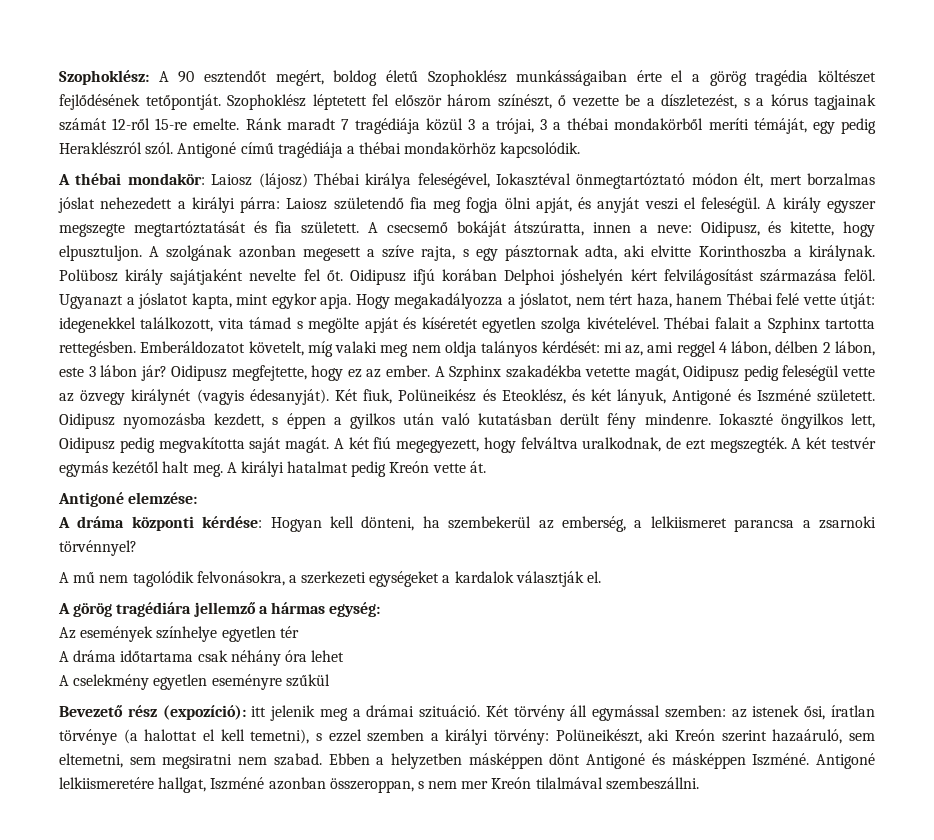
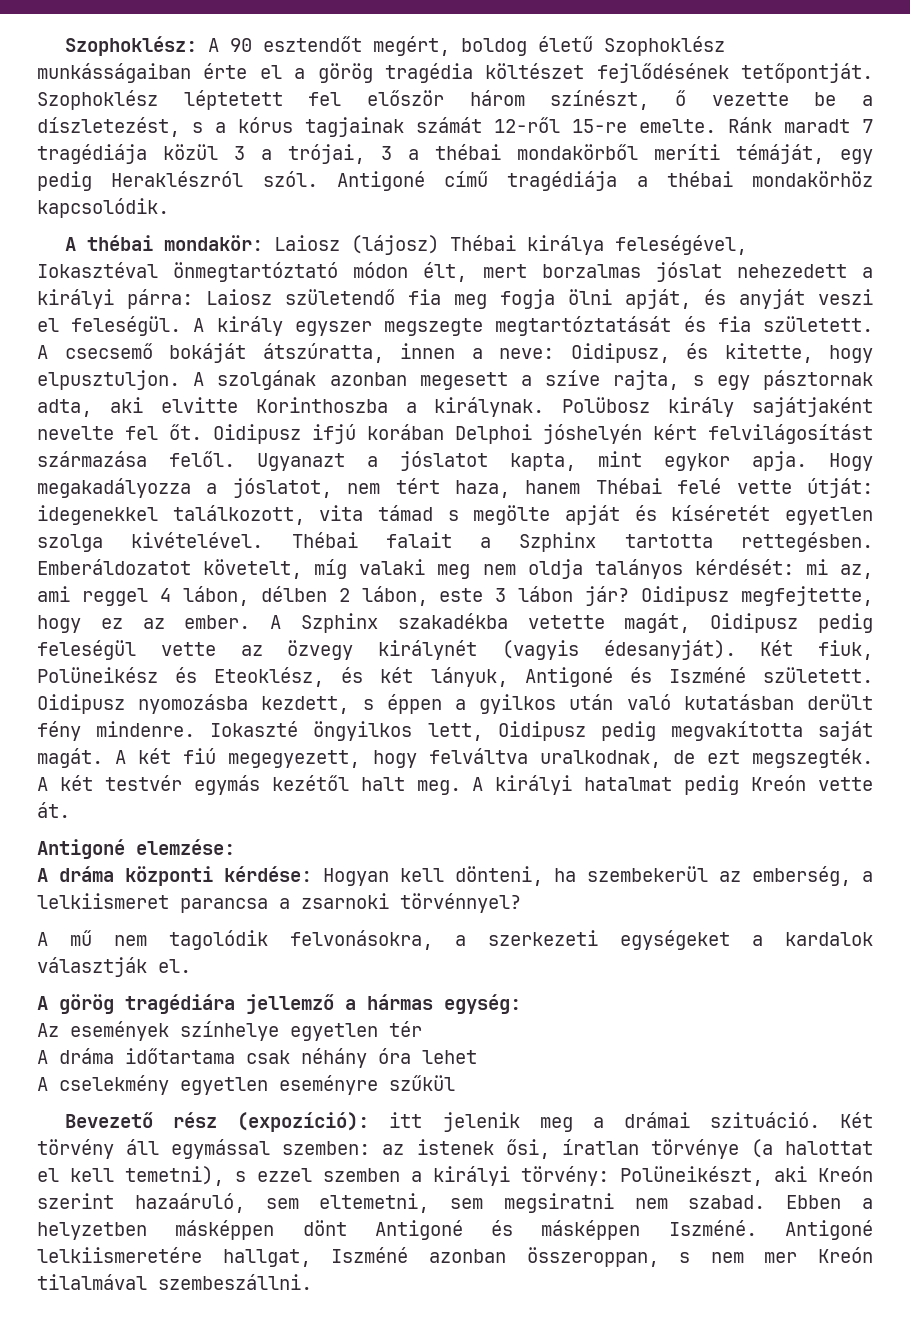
- Oidipusz ifjú korában Delphoi jóshelyén kért felvilágosítást származása felöl.
+ Oidipusz ifjú korában Delphoi jóshelyén kért felvilágosítást származása felől.

